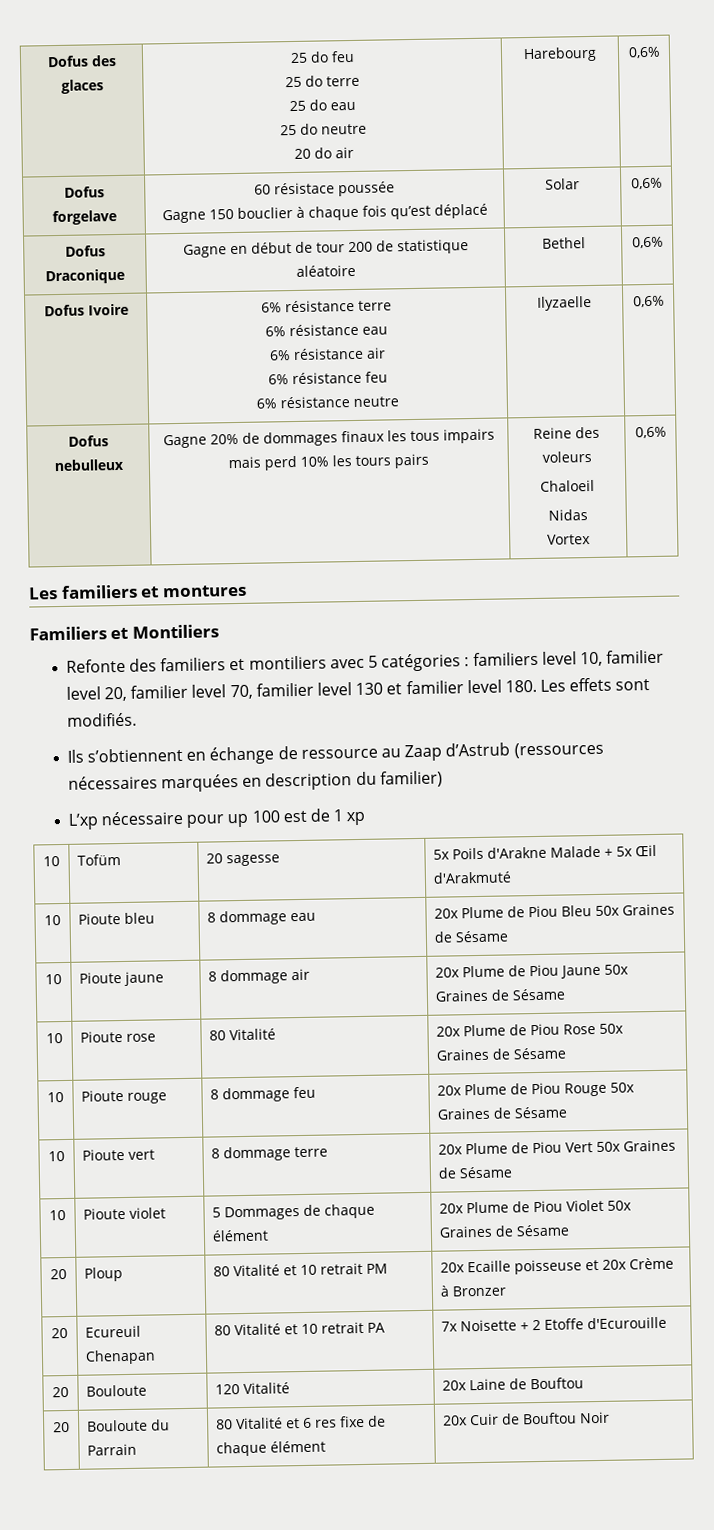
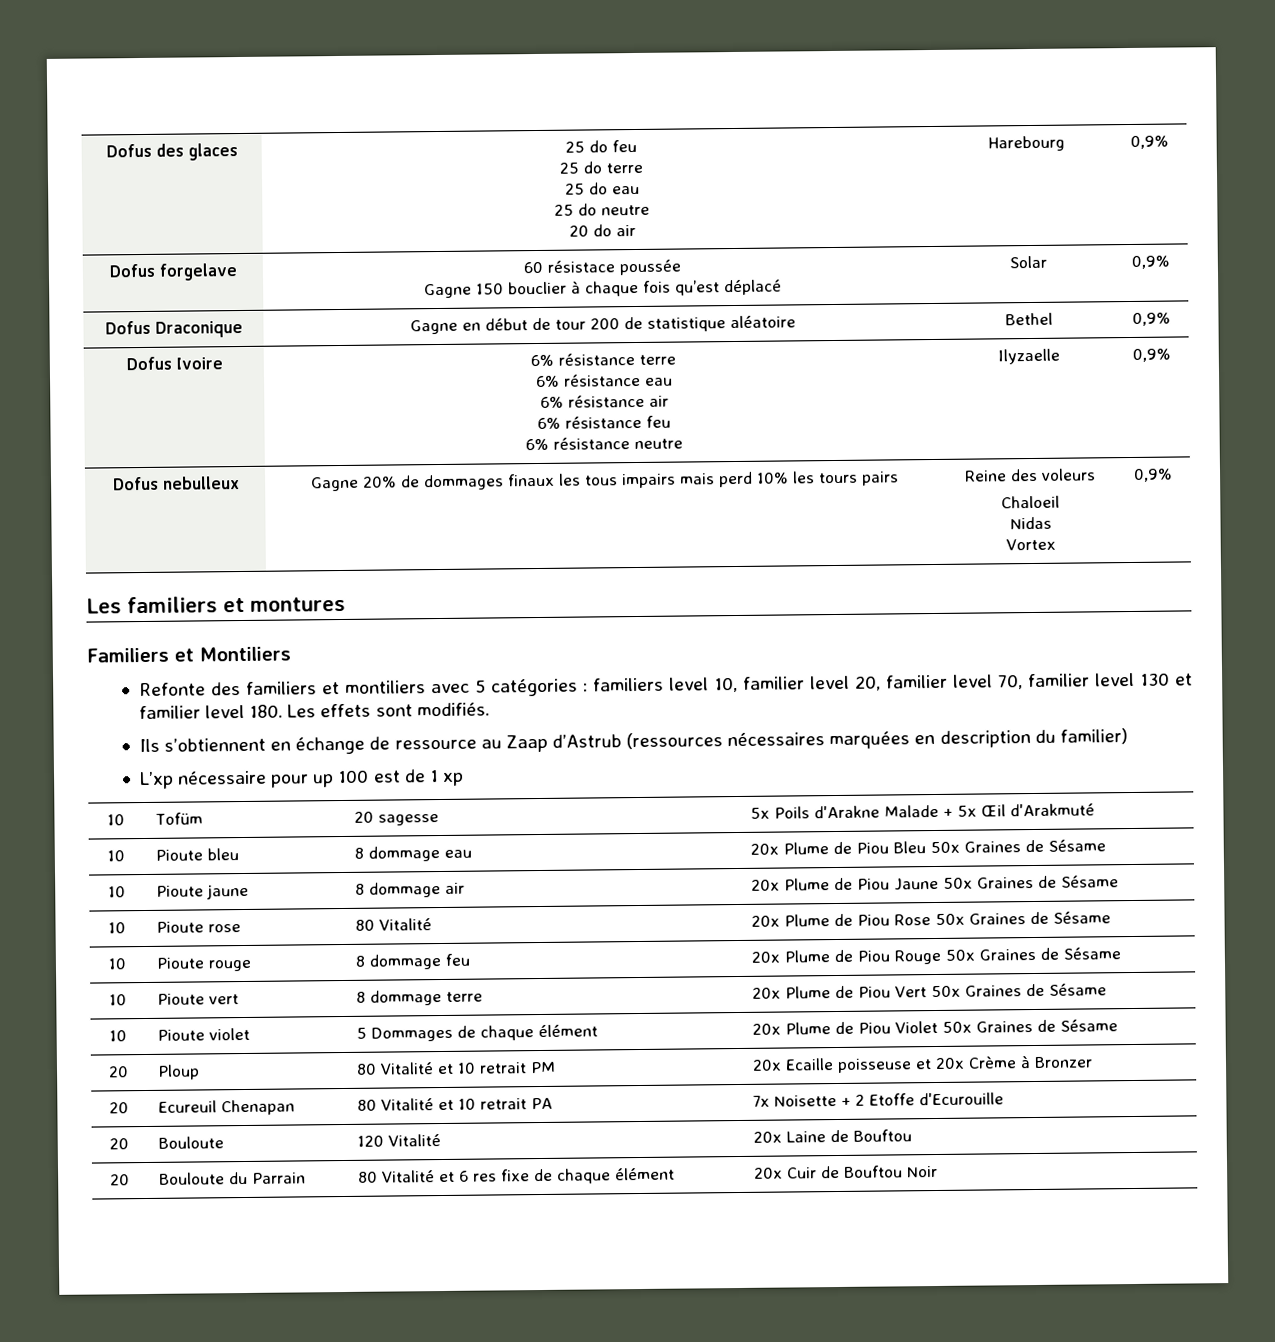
  Dofus des glaces | 25 do feu
  25 do terre
  25 do eau
  25 do neutre
- 20 do air | Harebourg | 0,6%
+ 20 do air | Harebourg | 0,9%
  Dofus forgelave | 60 résistace poussée
- Gagne 150 bouclier à chaque fois qu’est déplacé | Solar | 0,6%
+ Gagne 150 bouclier à chaque fois qu’est déplacé | Solar | 0,9%
- Dofus Draconique | Gagne en début de tour 200 de statistique aléatoire | Bethel | 0,6%
+ Dofus Draconique | Gagne en début de tour 200 de statistique aléatoire | Bethel | 0,9%
  Dofus Ivoire | 6% résistance terre
  6% résistance eau
  6% résistance air
  6% résistance feu
- 6% résistance neutre | Ilyzaelle | 0,6%
+ 6% résistance neutre | Ilyzaelle | 0,9%
  Dofus nebulleux | Gagne 20% de dommages finaux les tous impairs mais perd 10% les tours pairs | Reine des voleurs
  Chaloeil
  Nidas
- Vortex | 0,6%
+ Vortex | 0,9%

